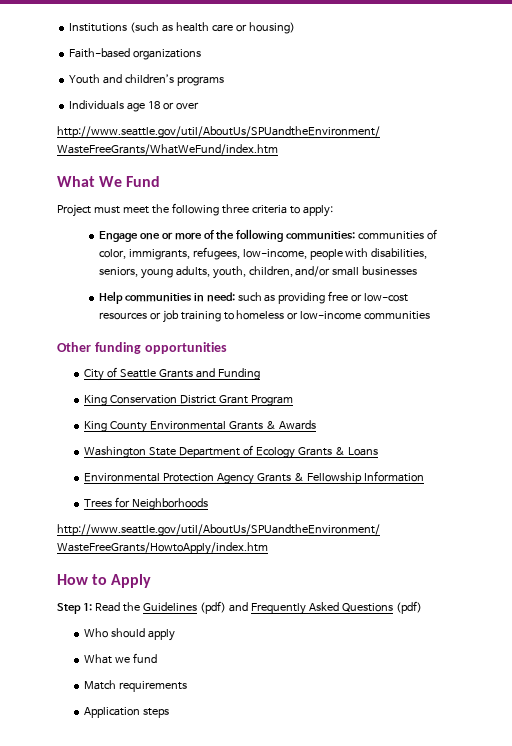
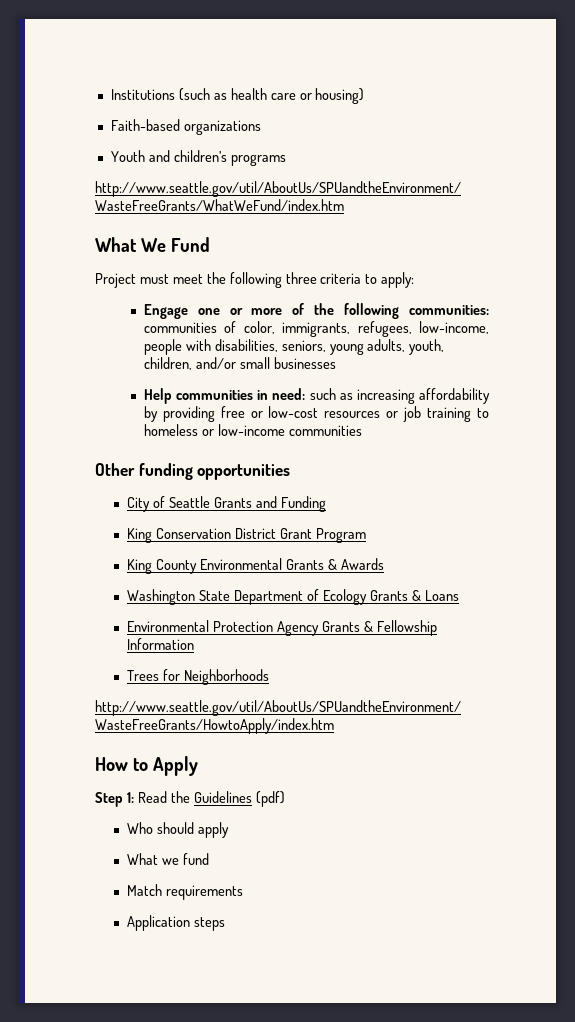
- Individuals age 18 or over
- Help communities in need: such as providing free or low-cost resources or job training to homeless or low-income communities
+ Help communities in need: such as increasing affordability by providing free or low-cost resources or job training to homeless or low-income communities
- Step 1: Read the Guidelines (pdf) and Frequently Asked Questions (pdf)
+ Step 1: Read the Guidelines (pdf)

